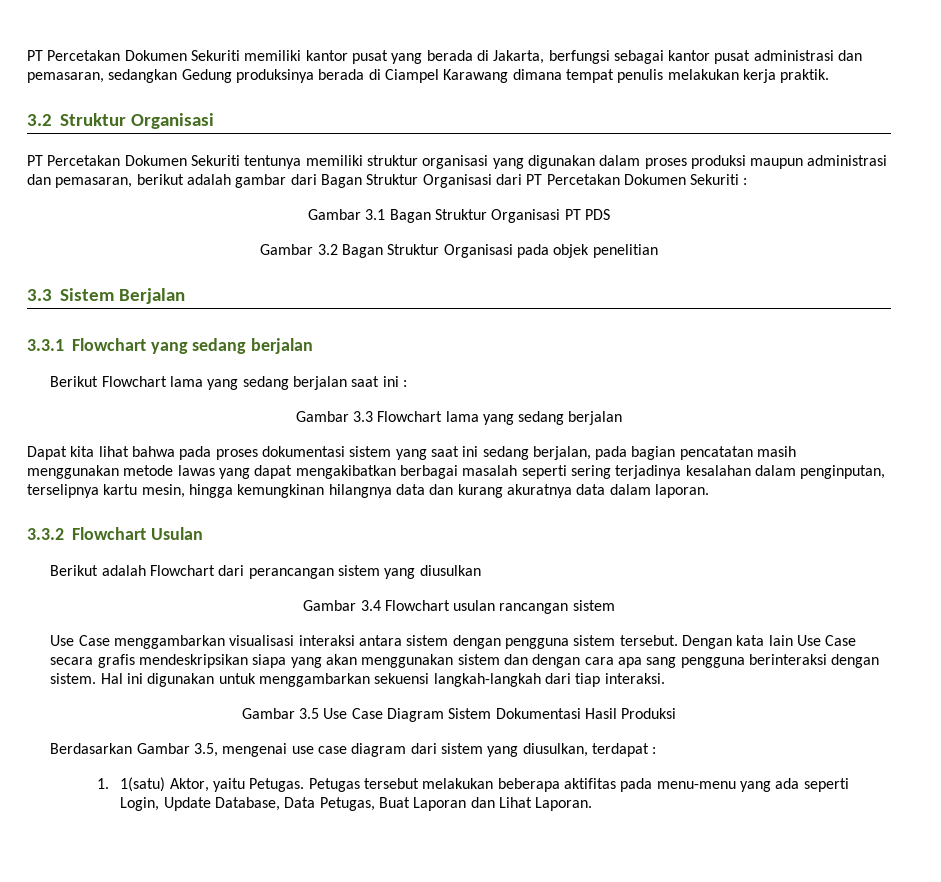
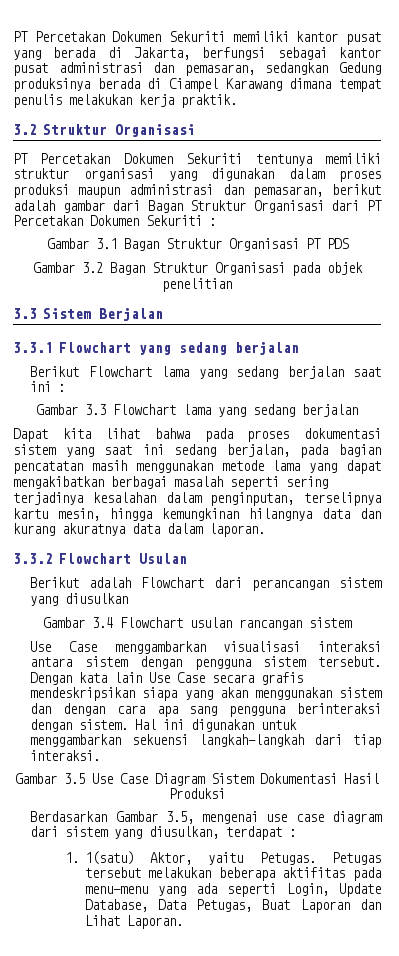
- Dapat kita lihat bahwa pada proses dokumentasi sistem yang saat ini sedang berjalan, pada bagian pencatatan masih menggunakan metode lawas yang dapat mengakibatkan berbagai masalah seperti sering terjadinya kesalahan dalam penginputan, terselipnya kartu mesin, hingga kemungkinan hilangnya data dan kurang akuratnya data dalam laporan.
+ Dapat kita lihat bahwa pada proses dokumentasi sistem yang saat ini sedang berjalan, pada bagian pencatatan masih menggunakan metode lama yang dapat mengakibatkan berbagai masalah seperti sering terjadinya kesalahan dalam penginputan, terselipnya kartu mesin, hingga kemungkinan hilangnya data dan kurang akuratnya data dalam laporan.

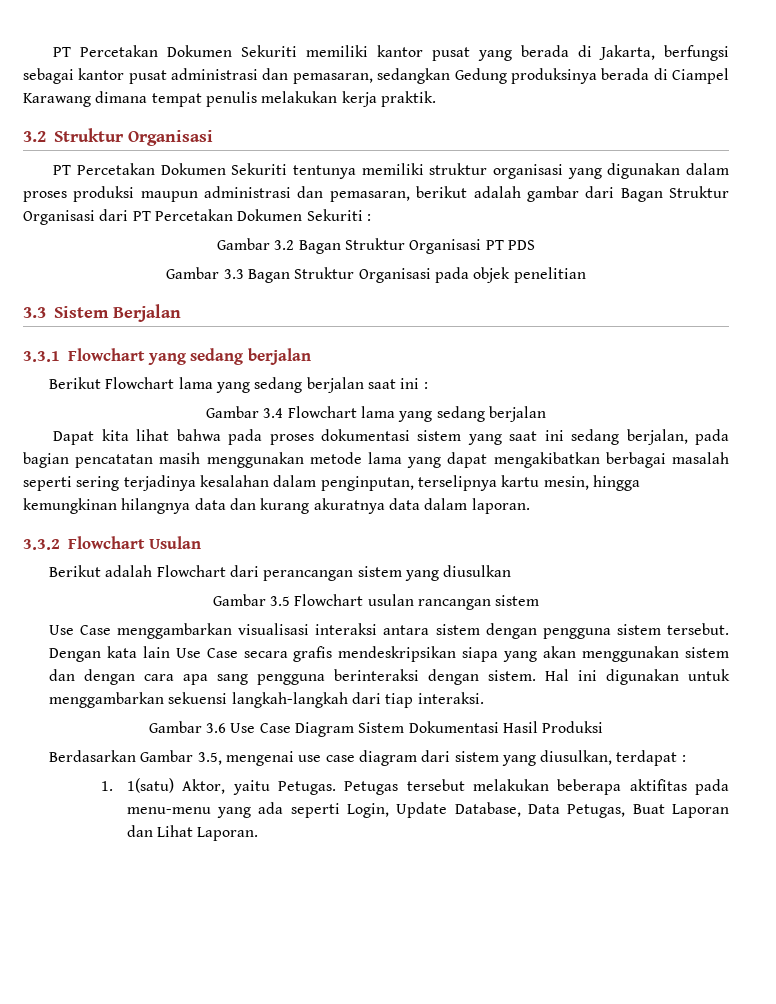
- Gambar 3.1 Bagan Struktur Organisasi PT PDS
+ Gambar 3.2 Bagan Struktur Organisasi PT PDS
- Gambar 3.2 Bagan Struktur Organisasi pada objek penelitian
+ Gambar 3.3 Bagan Struktur Organisasi pada objek penelitian
- Gambar 3.3 Flowchart lama yang sedang berjalan
+ Gambar 3.4 Flowchart lama yang sedang berjalan
- Gambar 3.4 Flowchart usulan rancangan sistem
+ Gambar 3.5 Flowchart usulan rancangan sistem
- Gambar 3.5 Use Case Diagram Sistem Dokumentasi Hasil Produksi
+ Gambar 3.6 Use Case Diagram Sistem Dokumentasi Hasil Produksi

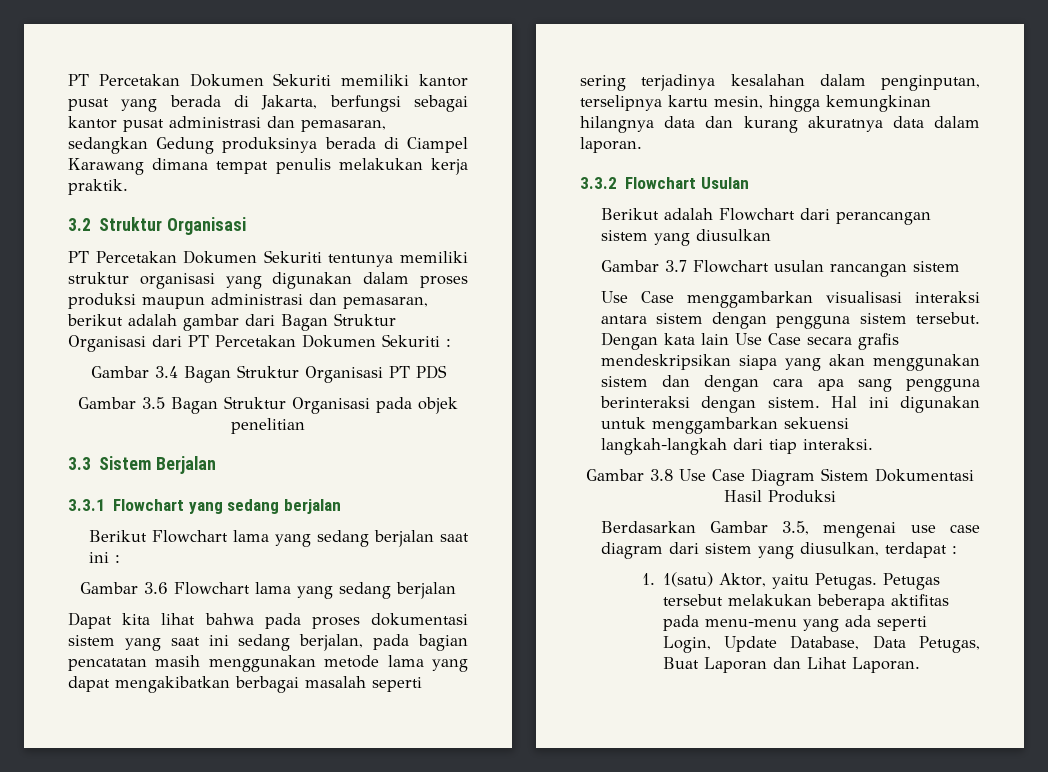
- Gambar 3.2 Bagan Struktur Organisasi PT PDS
+ Gambar 3.4 Bagan Struktur Organisasi PT PDS
- Gambar 3.3 Bagan Struktur Organisasi pada objek penelitian
+ Gambar 3.5 Bagan Struktur Organisasi pada objek penelitian
- Gambar 3.4 Flowchart lama yang sedang berjalan
+ Gambar 3.6 Flowchart lama yang sedang berjalan
- Gambar 3.5 Flowchart usulan rancangan sistem
+ Gambar 3.7 Flowchart usulan rancangan sistem
- Gambar 3.6 Use Case Diagram Sistem Dokumentasi Hasil Produksi
+ Gambar 3.8 Use Case Diagram Sistem Dokumentasi Hasil Produksi

